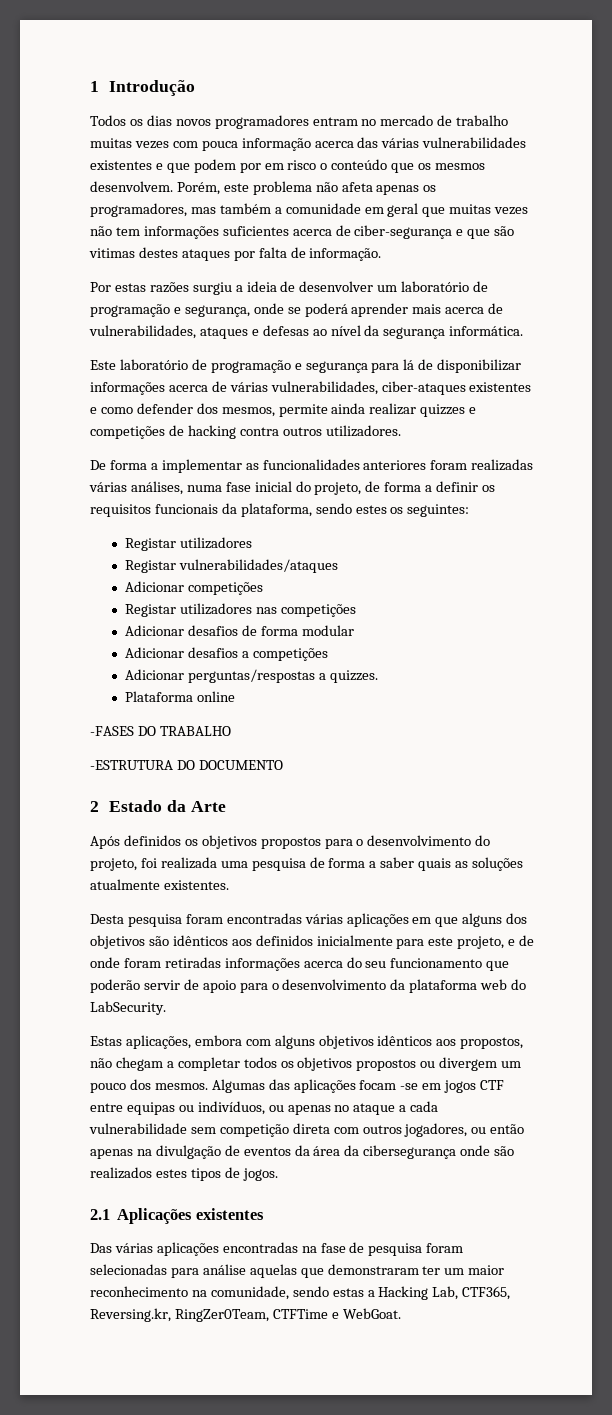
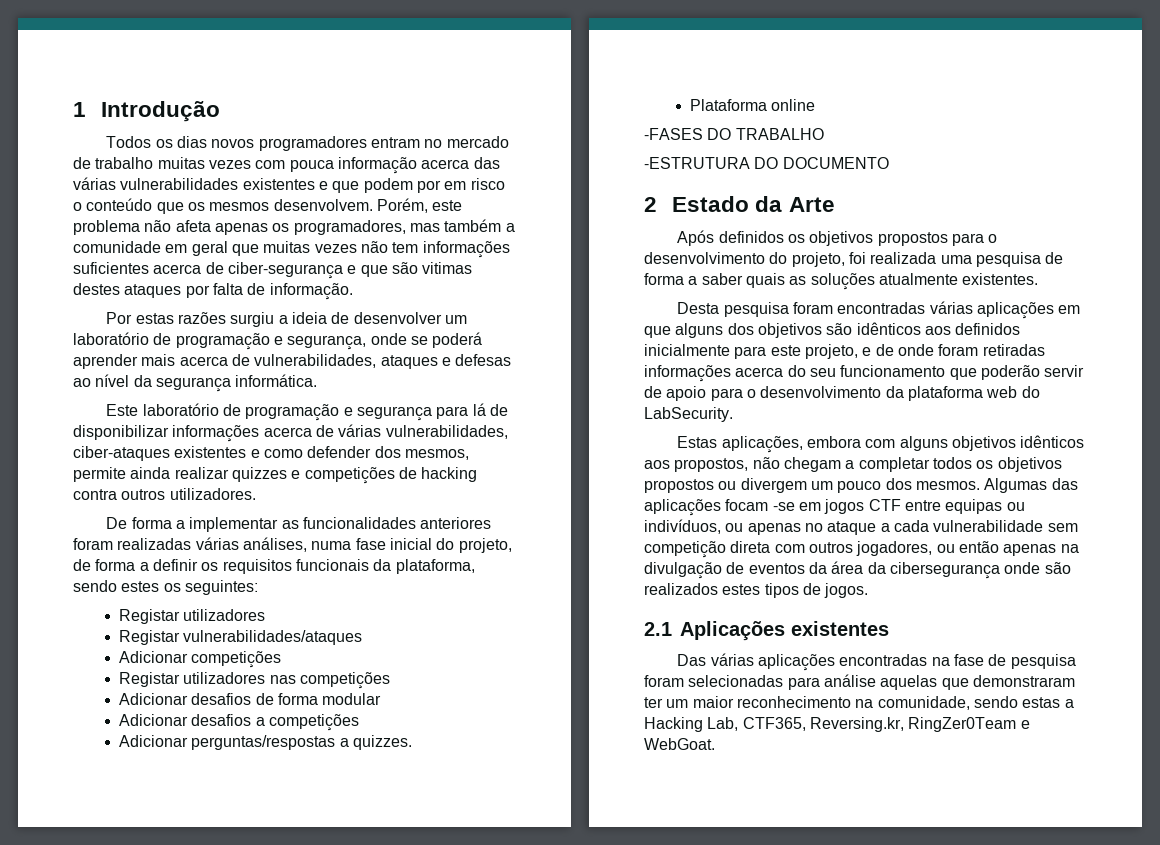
- Das várias aplicações encontradas na fase de pesquisa foram selecionadas para análise aquelas que demonstraram ter um maior reconhecimento na comunidade, sendo estas a Hacking Lab, CTF365, Reversing.kr, RingZer0Team, CTFTime e WebGoat.
+ Das várias aplicações encontradas na fase de pesquisa foram selecionadas para análise aquelas que demonstraram ter um maior reconhecimento na comunidade, sendo estas a Hacking Lab, CTF365, Reversing.kr, RingZer0Team e WebGoat.

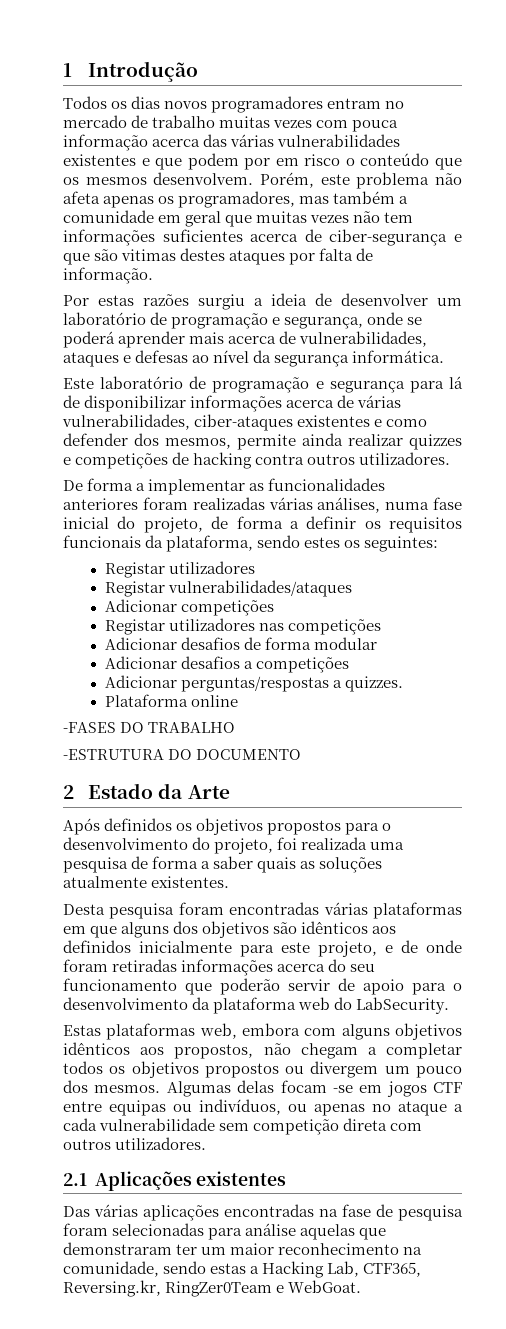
- Desta pesquisa foram encontradas várias aplicações em que alguns dos objetivos são idênticos aos definidos inicialmente para este projeto, e de onde foram retiradas informações acerca do seu funcionamento que poderão servir de apoio para o desenvolvimento da plataforma web do LabSecurity.
+ Desta pesquisa foram encontradas várias plataformas em que alguns dos objetivos são idênticos aos definidos inicialmente para este projeto, e de onde foram retiradas informações acerca do seu funcionamento que poderão servir de apoio para o desenvolvimento da plataforma web do LabSecurity.
- Estas aplicações, embora com alguns objetivos idênticos aos propostos, não chegam a completar todos os objetivos propostos ou divergem um pouco dos mesmos.
+ Estas plataformas web, embora com alguns objetivos idênticos aos propostos, não chegam a completar todos os objetivos propostos ou divergem um pouco dos mesmos.
- Algumas das aplicações focam -se em jogos CTF entre equipas ou indivíduos, ou apenas no ataque a cada vulnerabilidade sem competição direta com outros jogadores, ou então apenas na divulgação de eventos da área da cibersegurança onde são realizados estes tipos de jogos.
+ Algumas delas focam -se em jogos CTF entre equipas ou indivíduos, ou apenas no ataque a cada vulnerabilidade sem competição direta com outros utilizadores.

